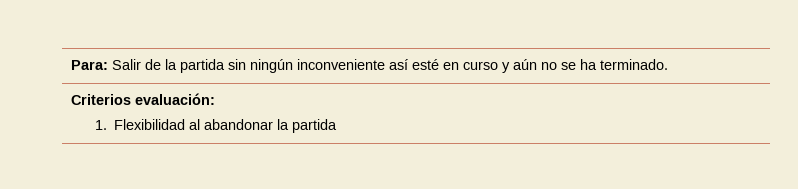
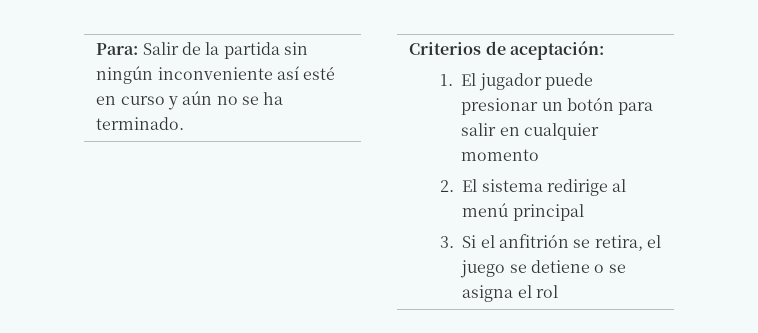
- Criterios evaluación:
- 1. Flexibilidad al abandonar la partida
+ Criterios de aceptación:
+ 1. El jugador puede presionar un botón para salir en cualquier momento
+ 2. El sistema redirige al menú principal
+ 3. Si el anfitrión se retira, el juego se detiene o se asigna el rol

